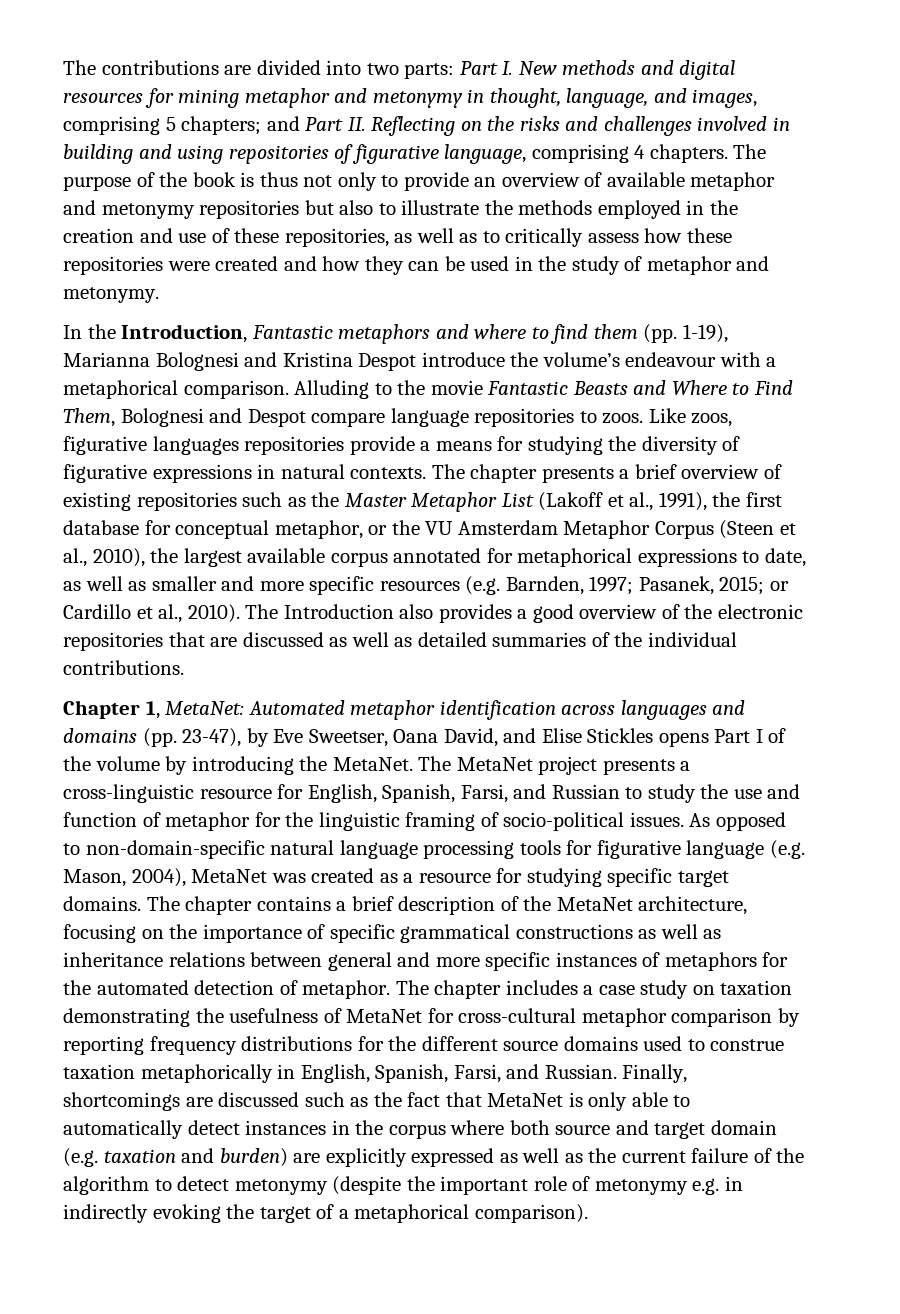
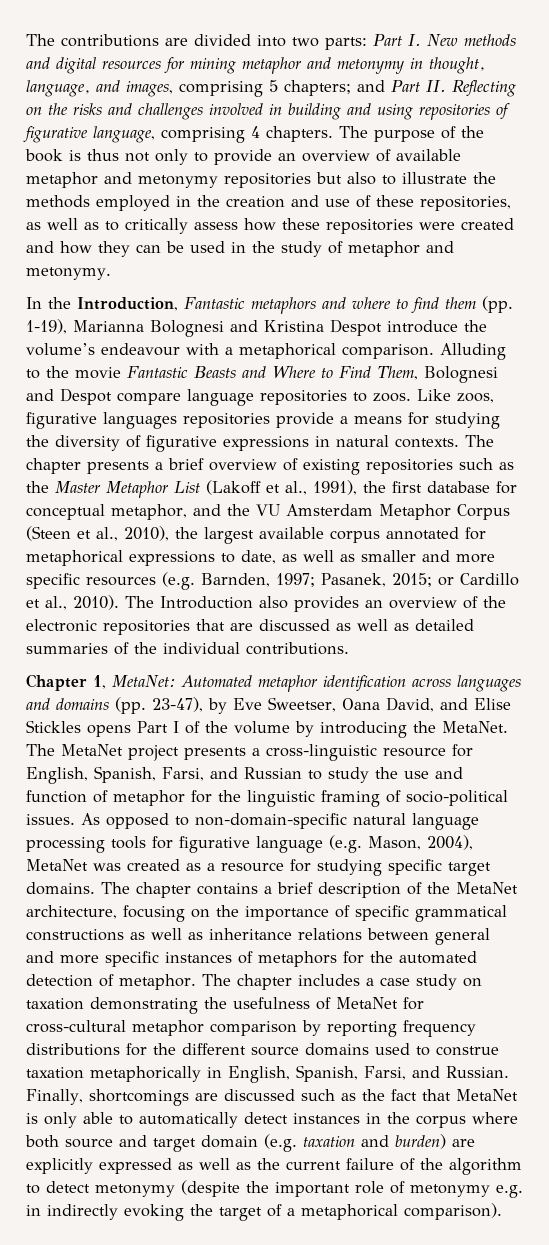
- The chapter presents a brief overview of existing repositories such as the Master Metaphor List (Lakoff et al., 1991), the first database for conceptual metaphor, or the VU Amsterdam Metaphor Corpus (Steen et al., 2010), the largest available corpus annotated for metaphorical expressions to date, as well as smaller and more specific resources (e.g. Barnden, 1997;
+ The chapter presents a brief overview of existing repositories such as the Master Metaphor List (Lakoff et al., 1991), the first database for conceptual metaphor, and the VU Amsterdam Metaphor Corpus (Steen et al., 2010), the largest available corpus annotated for metaphorical expressions to date, as well as smaller and more specific resources (e.g. Barnden, 1997;
- The Introduction also provides a good overview of the electronic repositories that are discussed as well as detailed summaries of the individual contributions.
+ The Introduction also provides an overview of the electronic repositories that are discussed as well as detailed summaries of the individual contributions.

